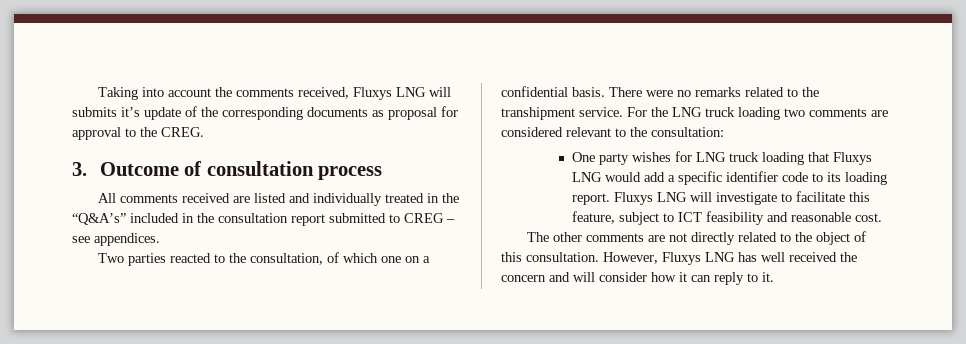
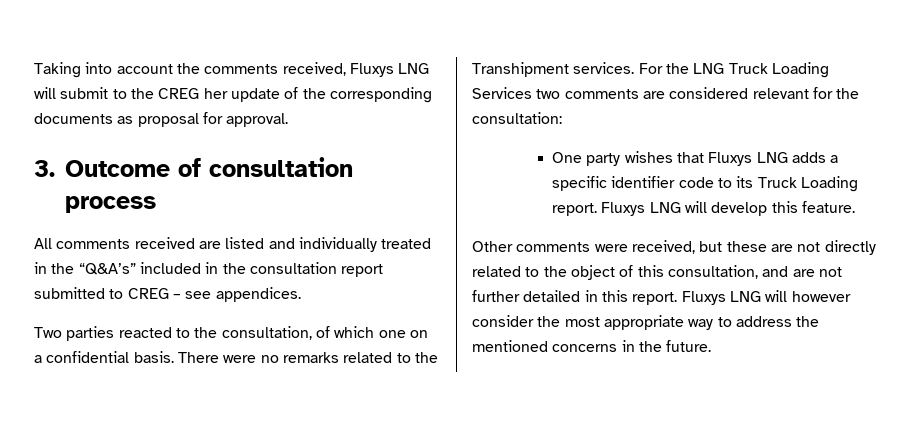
- Taking into account the comments received, Fluxys LNG will submits it’s update of the corresponding documents as proposal for approval to the CREG.
+ Taking into account the comments received, Fluxys LNG will submit to the CREG her update of the corresponding documents as proposal for approval.
- There were no remarks related to the transhipment service.
+ There were no remarks related to the Transhipment services.
- For the LNG truck loading two comments are considered relevant to the consultation:
+ For the LNG Truck Loading Services two comments are considered relevant for the consultation:
- One party wishes for LNG truck loading that Fluxys LNG would add a specific identifier code to its loading report. Fluxys LNG will investigate to facilitate this feature, subject to ICT feasibility and reasonable cost.
- The other comments are not directly related to the object of this consultation. However, Fluxys LNG has well received the concern and will consider how it can reply to it.
+ One party wishes that Fluxys LNG adds a specific identifier code to its Truck Loading report. Fluxys LNG will develop this feature.
+ Other comments were received, but these are not directly related to the object of this consultation, and are not further detailed in this report. Fluxys LNG will however consider the most appropriate way to address the mentioned concerns in the future.

